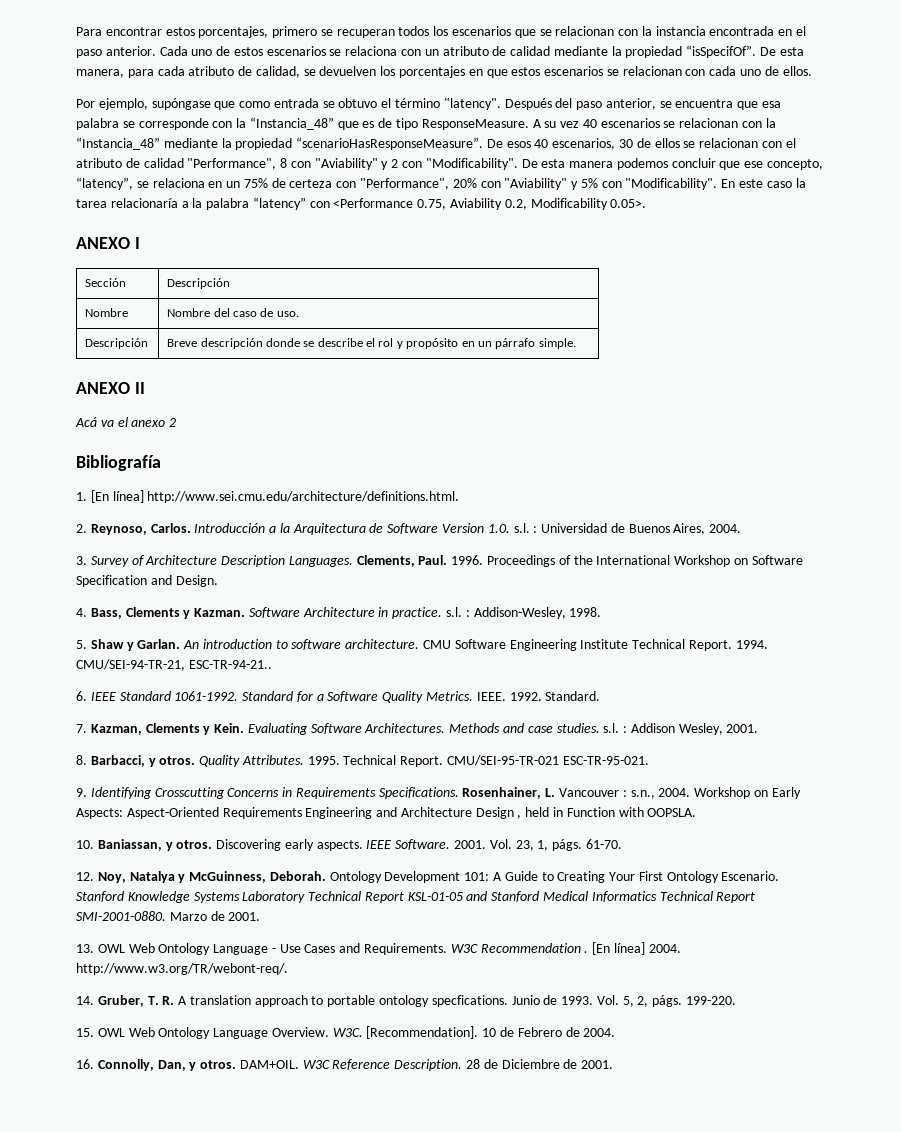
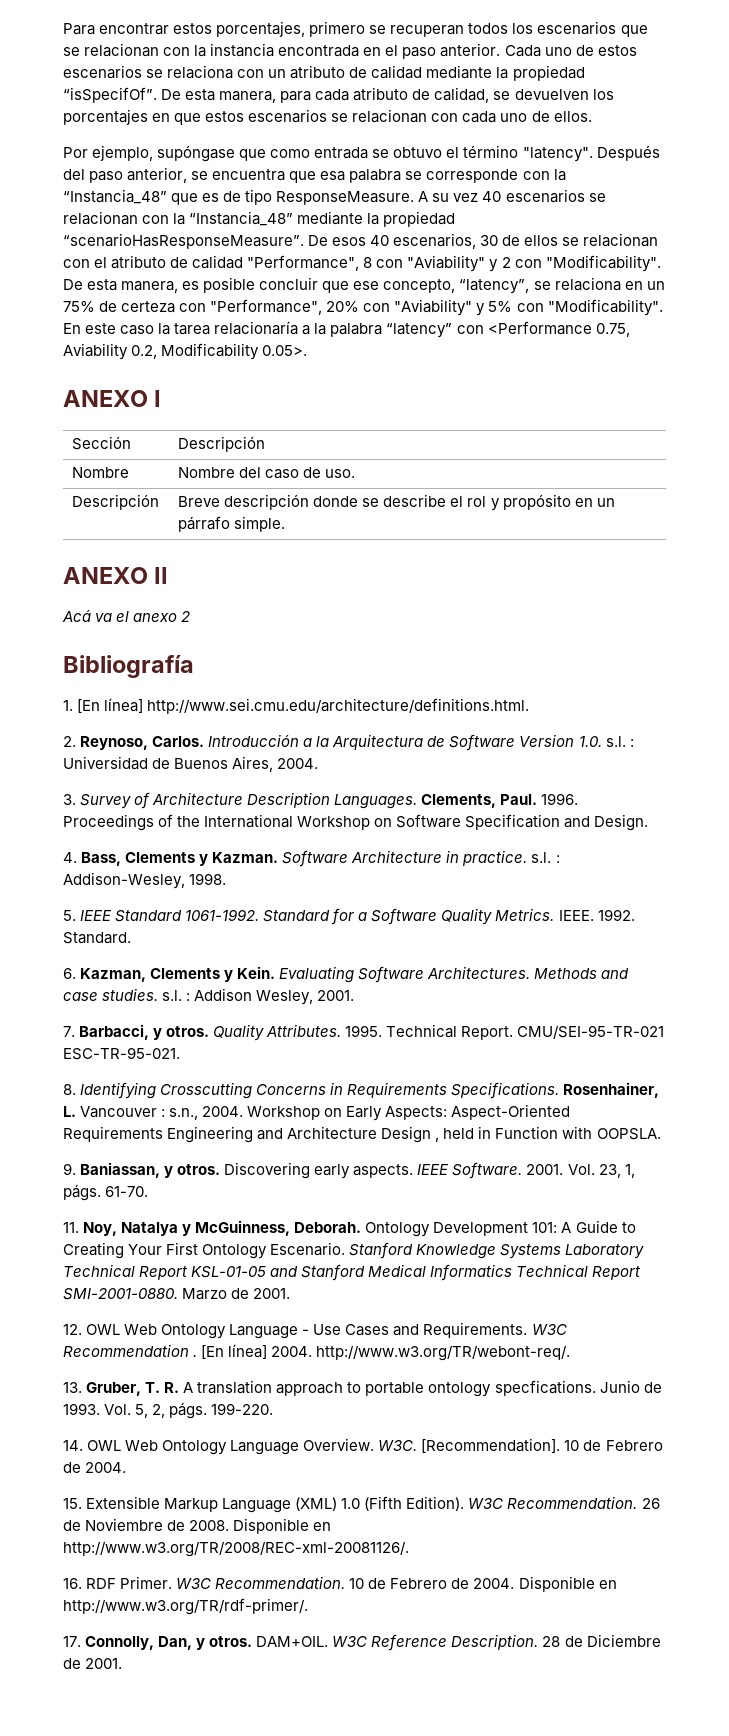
- De esta manera podemos concluir que ese concepto, “latency”, se relaciona en un 75% de certeza con "Performance", 20% con "Aviability" y 5% con "Modificability".
+ De esta manera, es posible concluir que ese concepto, “latency”, se relaciona en un 75% de certeza con "Performance", 20% con "Aviability" y 5% con "Modificability".
- 5. Shaw y Garlan. An introduction to software architecture. CMU Software Engineering Institute Technical Report. 1994. CMU/SEI-94-TR-21, ESC-TR-94-21..
- 6. IEEE Standard 1061-1992.
+ 5. IEEE Standard 1061-1992.
- 7. Kazman, Clements y Kein.
+ 6. Kazman, Clements y Kein.
- 8. Barbacci, y otros.
+ 7. Barbacci, y otros.
- 9. Identifying Crosscutting Concerns in Requirements Specifications.
+ 8. Identifying Crosscutting Concerns in Requirements Specifications.
- 10. Baniassan, y otros.
+ 9. Baniassan, y otros.
- 12. Noy, Natalya y McGuinness, Deborah.
+ 11. Noy, Natalya y McGuinness, Deborah.
- 13. OWL Web Ontology Language - Use Cases and Requirements.
+ 12. OWL Web Ontology Language - Use Cases and Requirements.
- 14. Gruber, T. R. A translation approach to portable ontology specfications.
+ 13. Gruber, T. R. A translation approach to portable ontology specfications.
- 15. OWL Web Ontology Language Overview.
+ 14. OWL Web Ontology Language Overview.
- 16. Connolly, Dan, y otros.
+ 15. Extensible Markup Language (XML) 1.0 (Fifth Edition). W3C Recommendation. 26 de Noviembre de 2008. Disponible en http://www.w3.org/TR/2008/REC-xml-20081126/.
+ 16. RDF Primer. W3C Recommendation. 10 de Febrero de 2004. Disponible en http://www.w3.org/TR/rdf-primer/.
+ 17. Connolly, Dan, y otros.

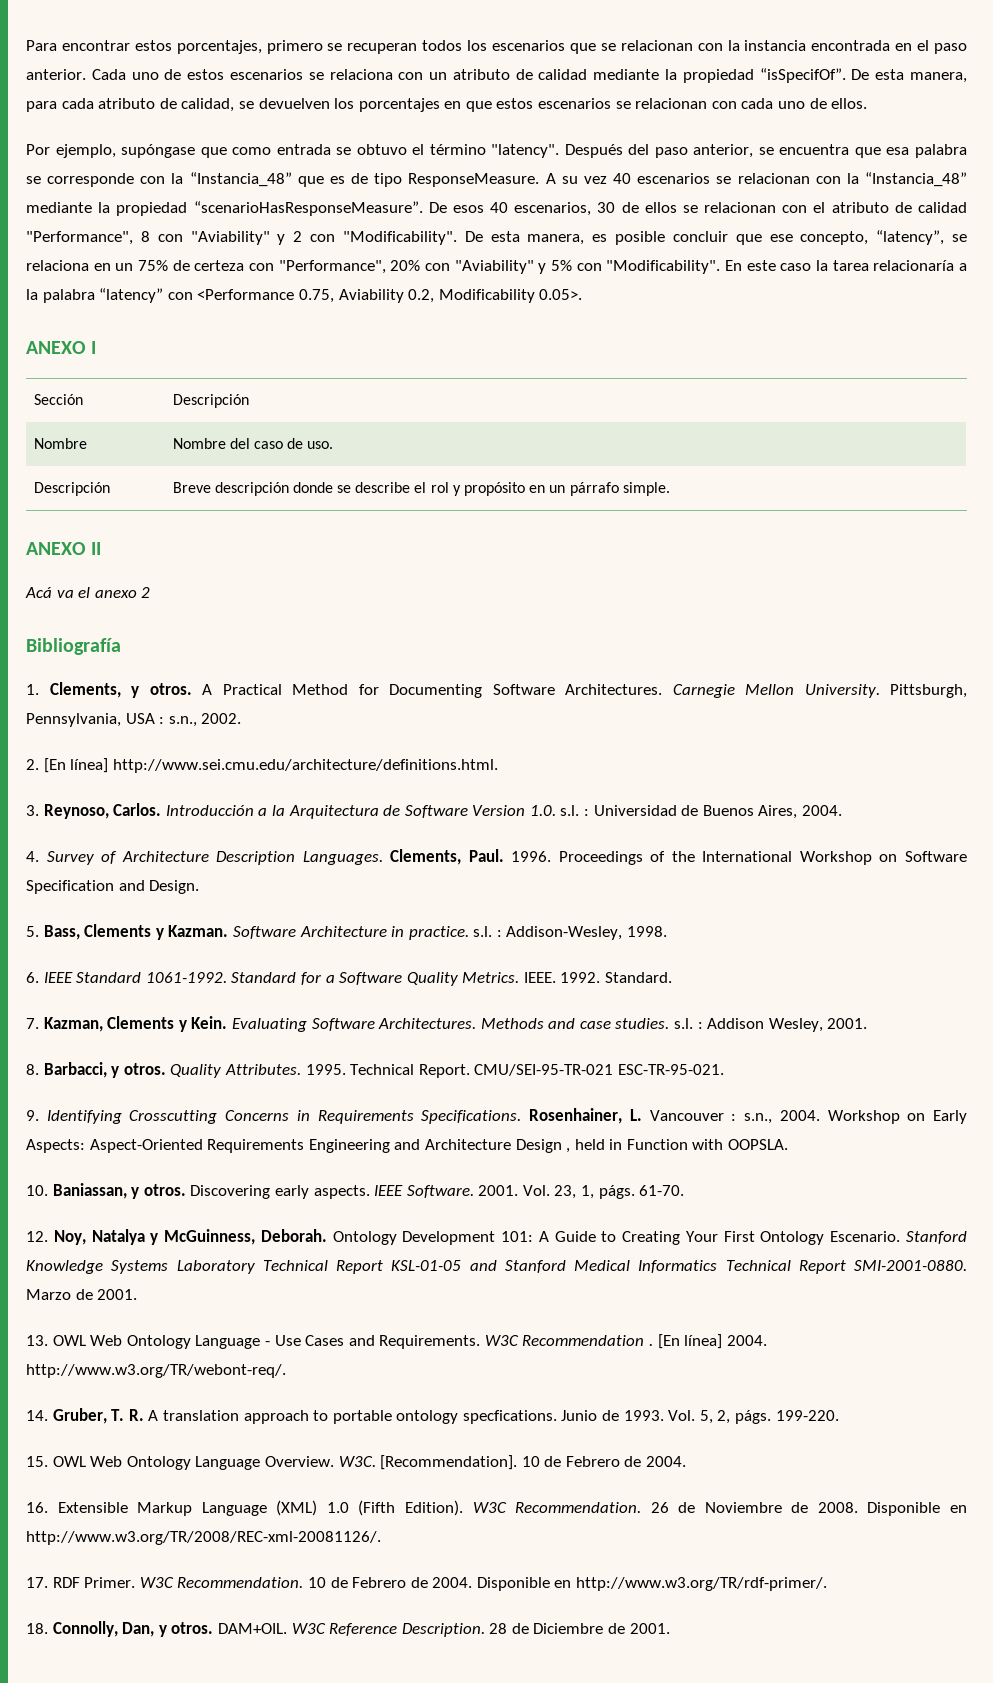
- 1. [En línea] http://www.sei.cmu.edu/architecture/definitions.html.
+ 1. Clements, y otros. A Practical Method for Documenting Software Architectures. Carnegie Mellon University. Pittsburgh, Pennsylvania, USA : s.n., 2002.
+ 2. [En línea] http://www.sei.cmu.edu/architecture/definitions.html.
- 2. Reynoso, Carlos.
+ 3. Reynoso, Carlos.
- 3. Survey of Architecture Description Languages.
+ 4. Survey of Architecture Description Languages.
- 4. Bass, Clements y Kazman.
+ 5. Bass, Clements y Kazman.
- 5. IEEE Standard 1061-1992.
+ 6. IEEE Standard 1061-1992.
- 6. Kazman, Clements y Kein.
+ 7. Kazman, Clements y Kein.
- 7. Barbacci, y otros.
+ 8. Barbacci, y otros.
- 8. Identifying Crosscutting Concerns in Requirements Specifications.
+ 9. Identifying Crosscutting Concerns in Requirements Specifications.
- 9. Baniassan, y otros.
+ 10. Baniassan, y otros.
- 11. Noy, Natalya y McGuinness, Deborah.
+ 12. Noy, Natalya y McGuinness, Deborah.
- 12. OWL Web Ontology Language - Use Cases and Requirements.
+ 13. OWL Web Ontology Language - Use Cases and Requirements.
- 13. Gruber, T. R. A translation approach to portable ontology specfications.
+ 14. Gruber, T. R. A translation approach to portable ontology specfications.
- 14. OWL Web Ontology Language Overview.
+ 15. OWL Web Ontology Language Overview.
- 15. Extensible Markup Language (XML) 1.0 (Fifth Edition).
+ 16. Extensible Markup Language (XML) 1.0 (Fifth Edition).
- 16. RDF Primer.
+ 17. RDF Primer.
- 17. Connolly, Dan, y otros.
+ 18. Connolly, Dan, y otros.

